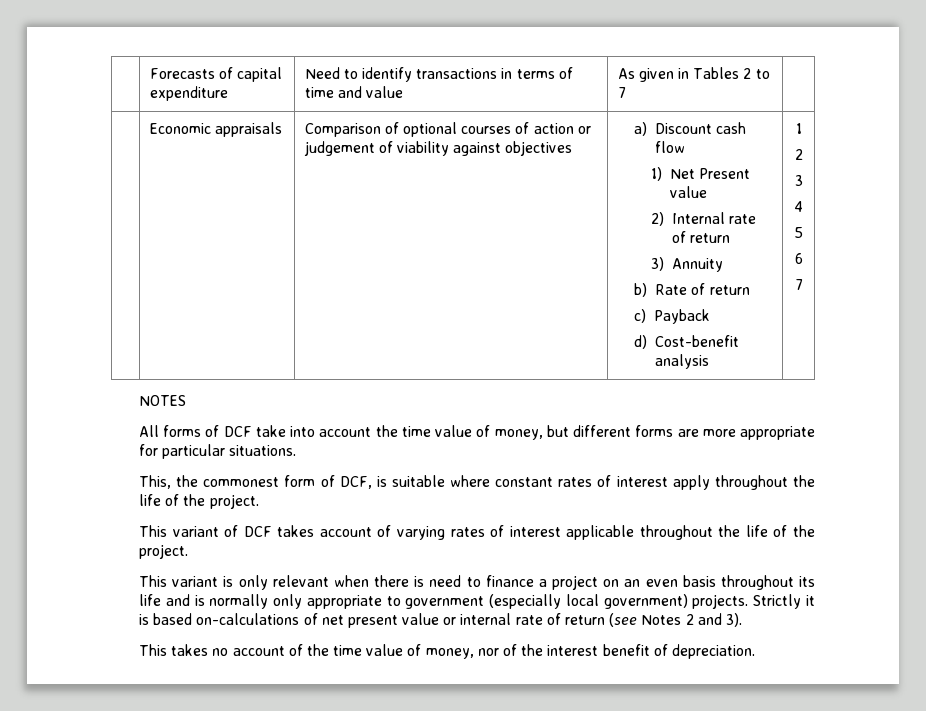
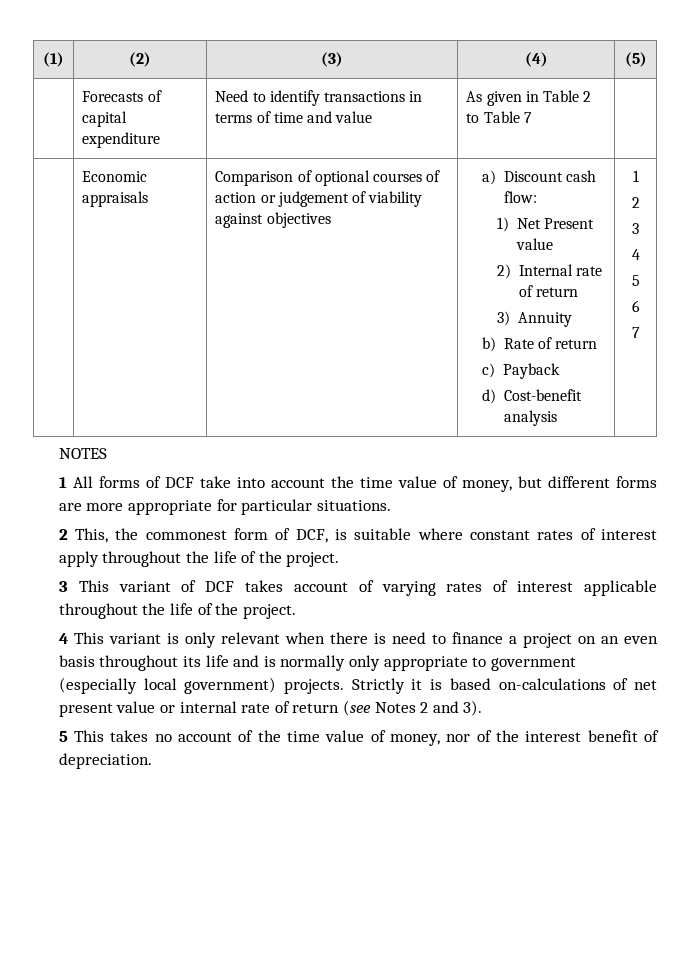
+ (1) | (2) | (3) | (4) | (5)
- | Forecasts of capital expenditure | Need to identify transactions in terms of time and value | As given in Tables 2 to 7 |
+ | Forecasts of capital expenditure | Need to identify transactions in terms of time and value | As given in Table 2 to Table 7 |
- a) Discount cash flow
+ a) Discount cash flow:
- All forms of DCF take into account the time value of money, but different forms are more appropriate for particular situations.
+ 1 All forms of DCF take into account the time value of money, but different forms are more appropriate for particular situations.
- This, the commonest form of DCF, is suitable where constant rates of interest apply throughout the life of the project.
+ 2 This, the commonest form of DCF, is suitable where constant rates of interest apply throughout the life of the project.
- This variant of DCF takes account of varying rates of interest applicable throughout the life of the project.
+ 3 This variant of DCF takes account of varying rates of interest applicable throughout the life of the project.
- This variant is only relevant when there is need to finance a project on an even basis throughout its life and is normally only appropriate to government (especially local government) projects.
+ 4 This variant is only relevant when there is need to finance a project on an even basis throughout its life and is normally only appropriate to government (especially local government) projects.
- This takes no account of the time value of money, nor of the interest benefit of depreciation.
+ 5 This takes no account of the time value of money, nor of the interest benefit of depreciation.

